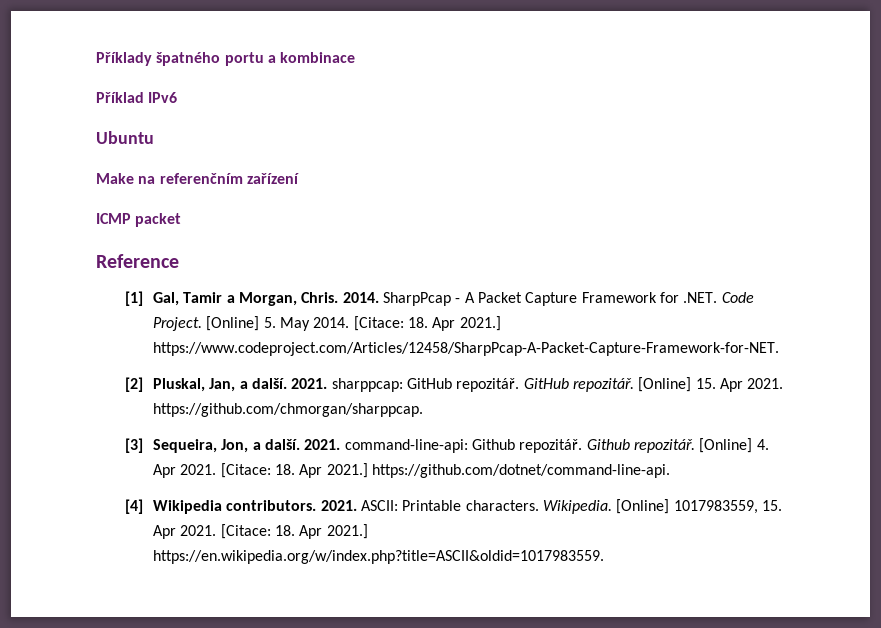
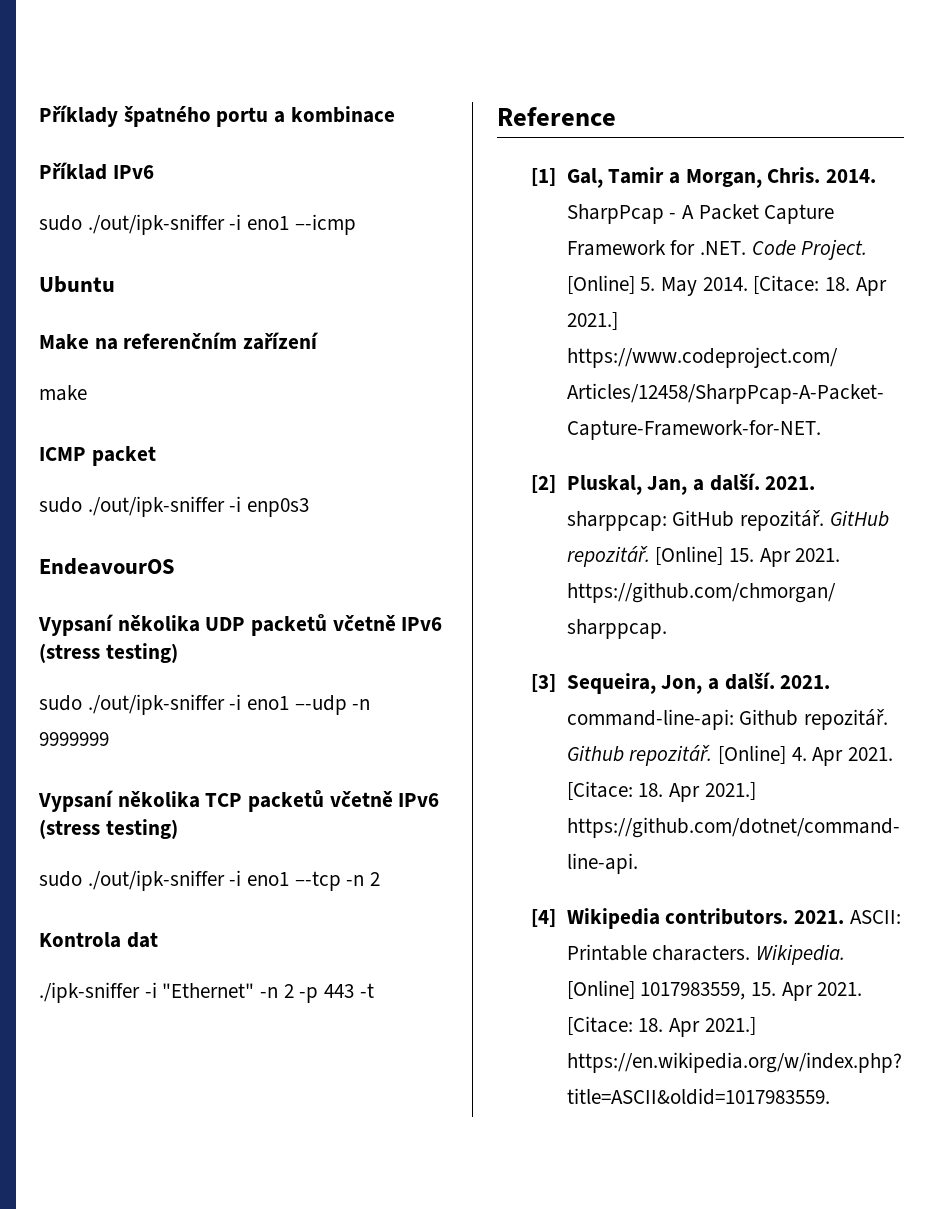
+ sudo ./out/ipk-sniffer -i eno1 –-icmp
+ make
+ sudo ./out/ipk-sniffer -i enp0s3
+ EndeavourOS
+ Vypsaní několika UDP packetů včetně IPv6 (stress testing)
+ sudo ./out/ipk-sniffer -i eno1 –-udp -n 9999999
+ Vypsaní několika TCP packetů včetně IPv6 (stress testing)
+ sudo ./out/ipk-sniffer -i eno1 –-tcp -n 2
+ Kontrola dat
+ ./ipk-sniffer -i "Ethernet" -n 2 -p 443 -t

